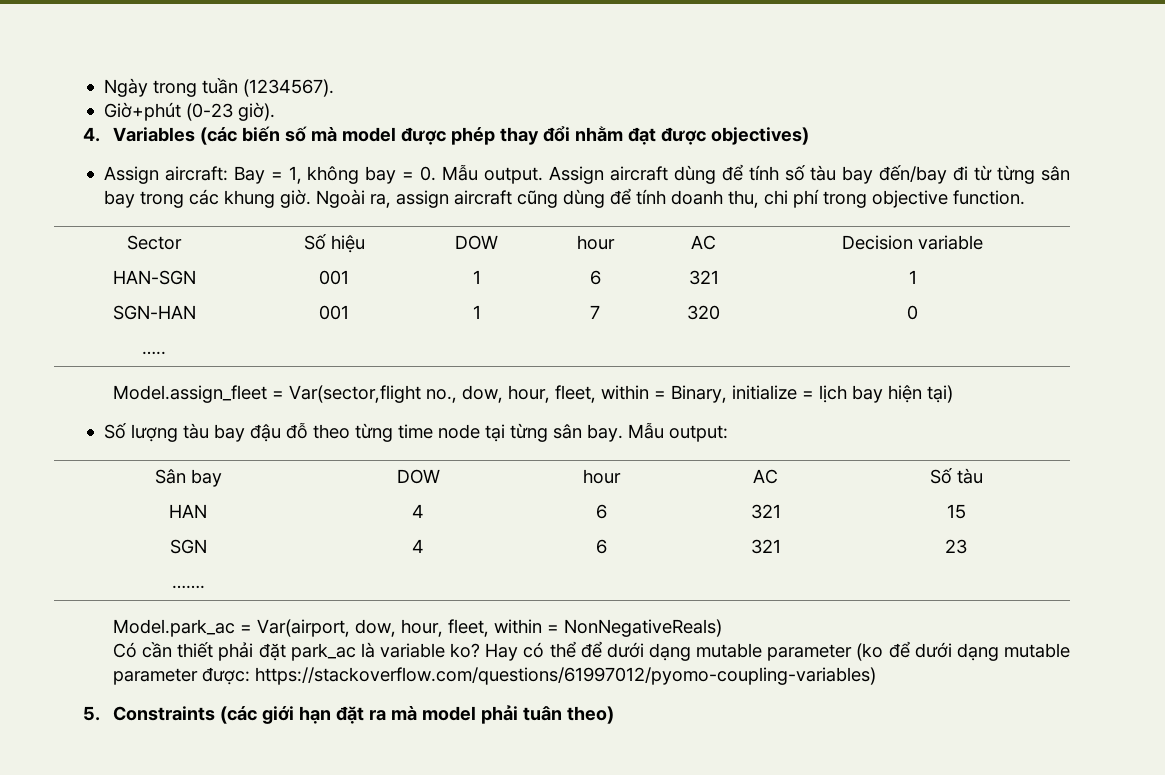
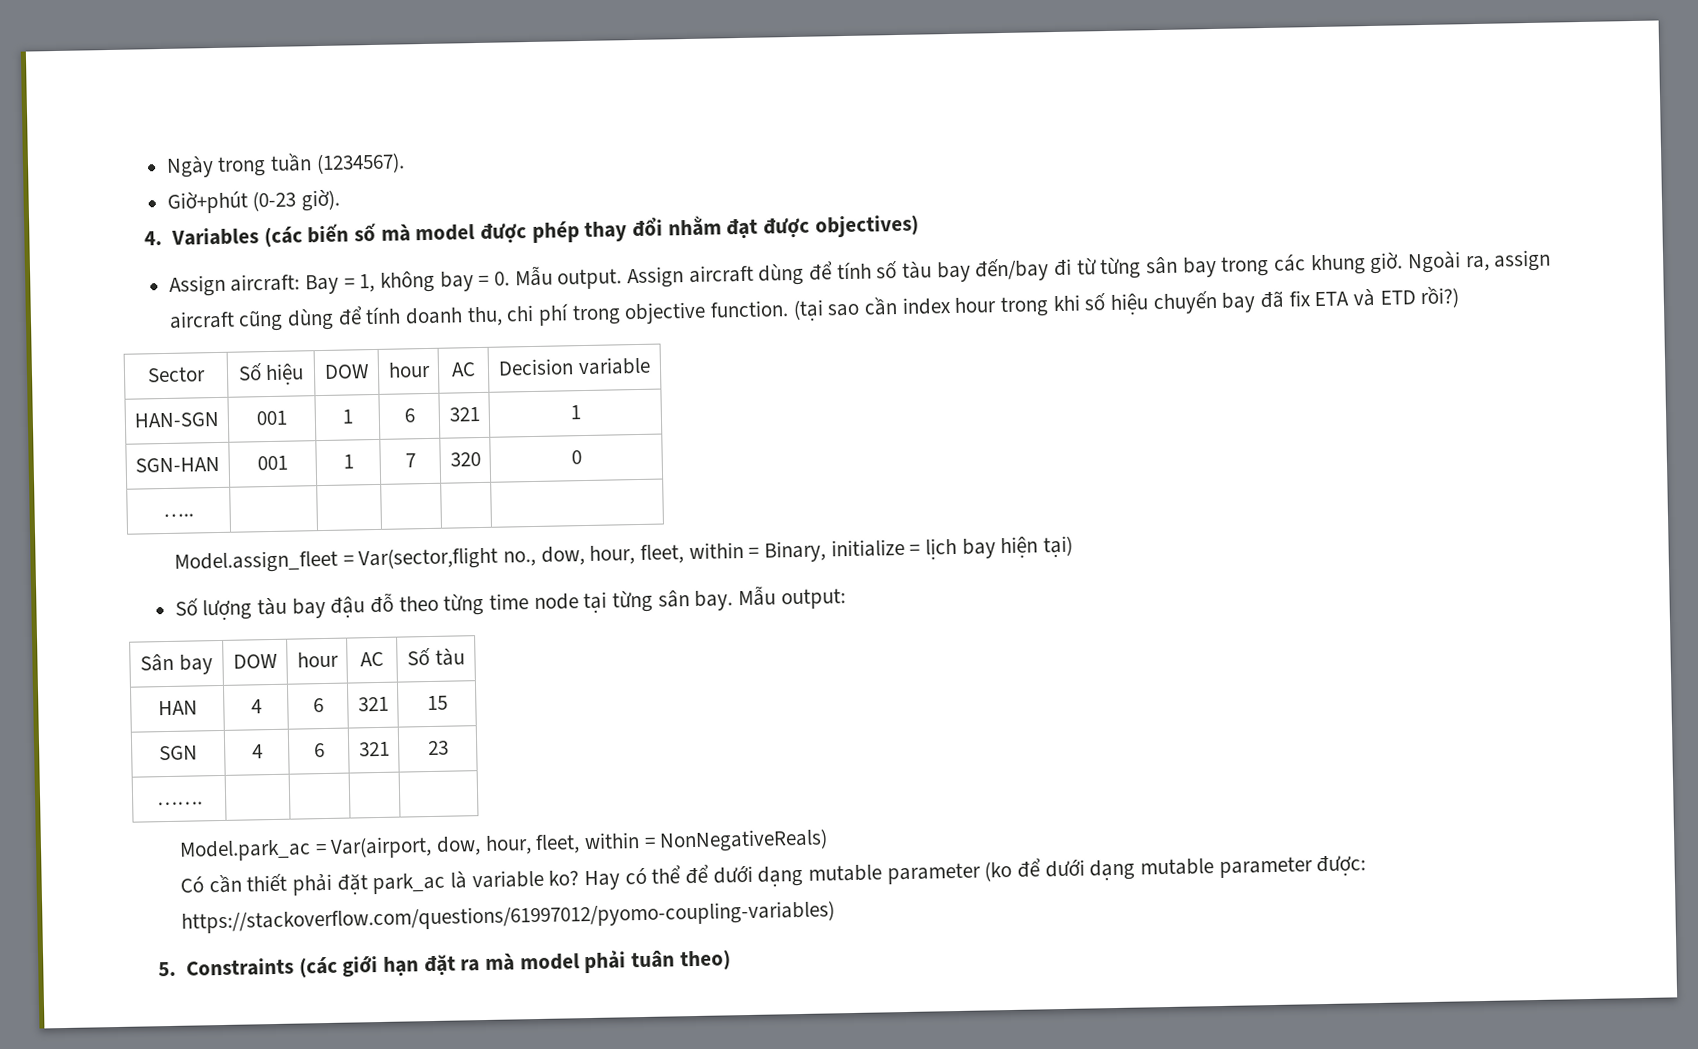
+ (tại sao cần index hour trong khi số hiệu chuyến bay đã fix ETA và ETD rồi?)

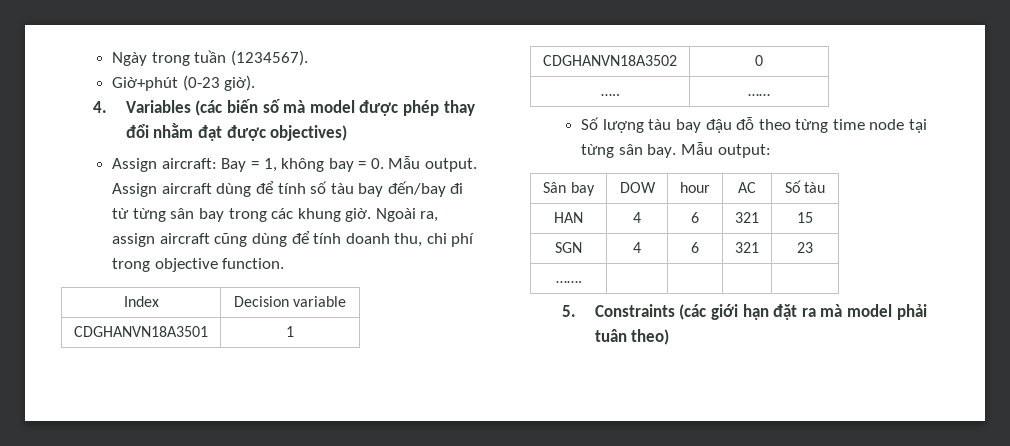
- Ngoài ra, assign aircraft cũng dùng để tính doanh thu, chi phí trong objective function. (tại sao cần index hour trong khi số hiệu chuyến bay đã fix ETA và ETD rồi?)
- Sector | Số hiệu | DOW | hour | AC | Decision variable
- HAN-SGN | 001 | 1 | 6 | 321 | 1
- SGN-HAN | 001 | 1 | 7 | 320 | 0
- ….. | | | | |
- Model.assign_fleet = Var(sector,flight no., dow, hour, fleet, within = Binary, initialize = lịch bay hiện tại)
+ Ngoài ra, assign aircraft cũng dùng để tính doanh thu, chi phí trong objective function.
+ Index | Decision variable
+ CDGHANVN18A3501 | 1
+ CDGHANVN18A3502 | 0
+ ….. | ……
- Model.park_ac = Var(airport, dow, hour, fleet, within = NonNegativeReals)
- Có cần thiết phải đặt park_ac là variable ko? Hay có thể để dưới dạng mutable parameter (ko để dưới dạng mutable parameter được: https://stackoverflow.com/questions/61997012/pyomo-coupling-variables)

